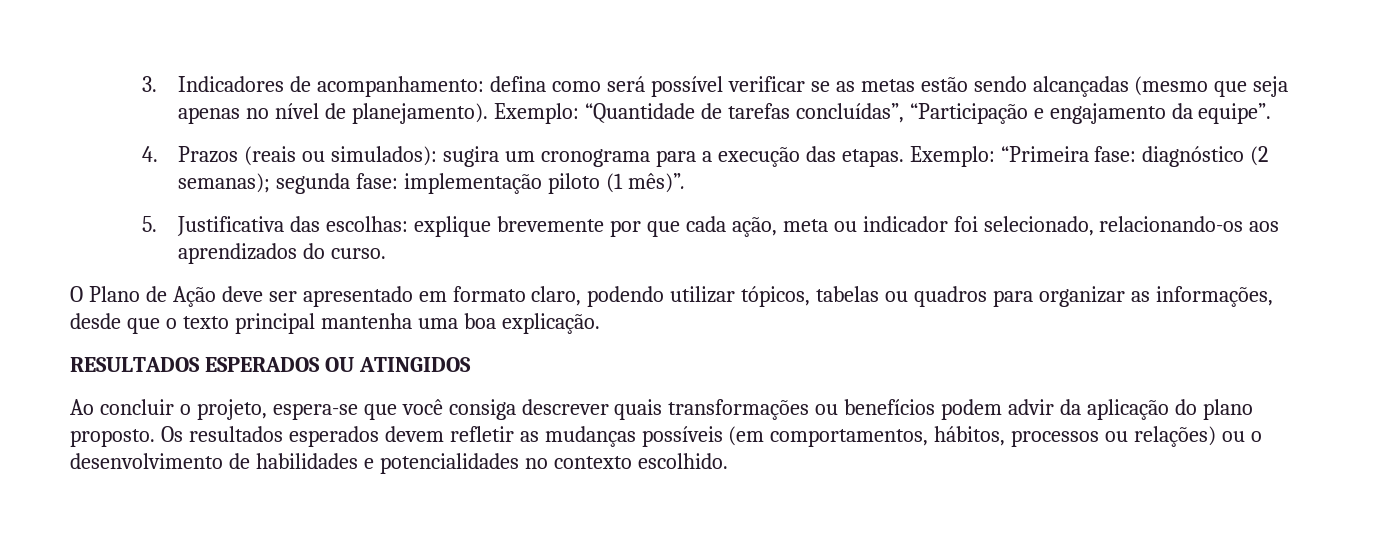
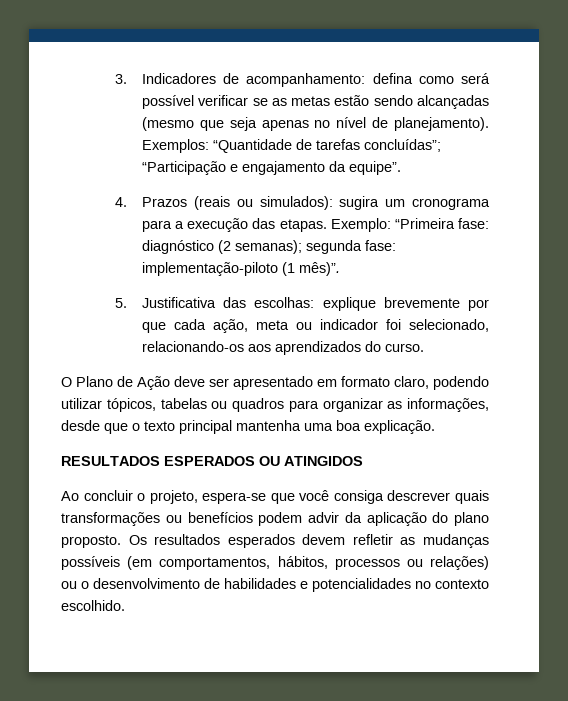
- Exemplo: “Quantidade de tarefas concluídas”, “Participação e engajamento da equipe”.
+ Exemplos: “Quantidade de tarefas concluídas”; “Participação e engajamento da equipe”.
- Exemplo: “Primeira fase: diagnóstico (2 semanas); segunda fase: implementação piloto (1 mês)”.
+ Exemplo: “Primeira fase: diagnóstico (2 semanas); segunda fase: implementação-piloto (1 mês)”.

